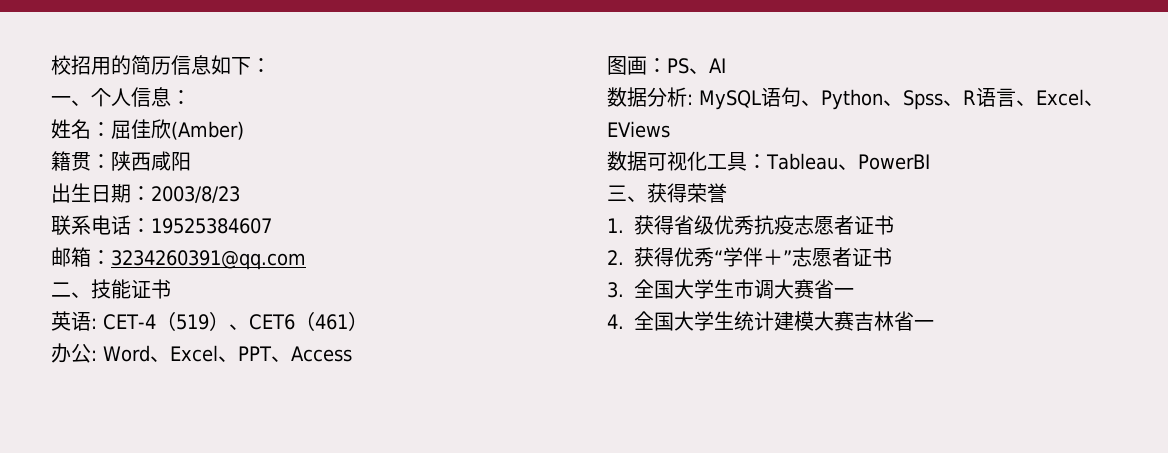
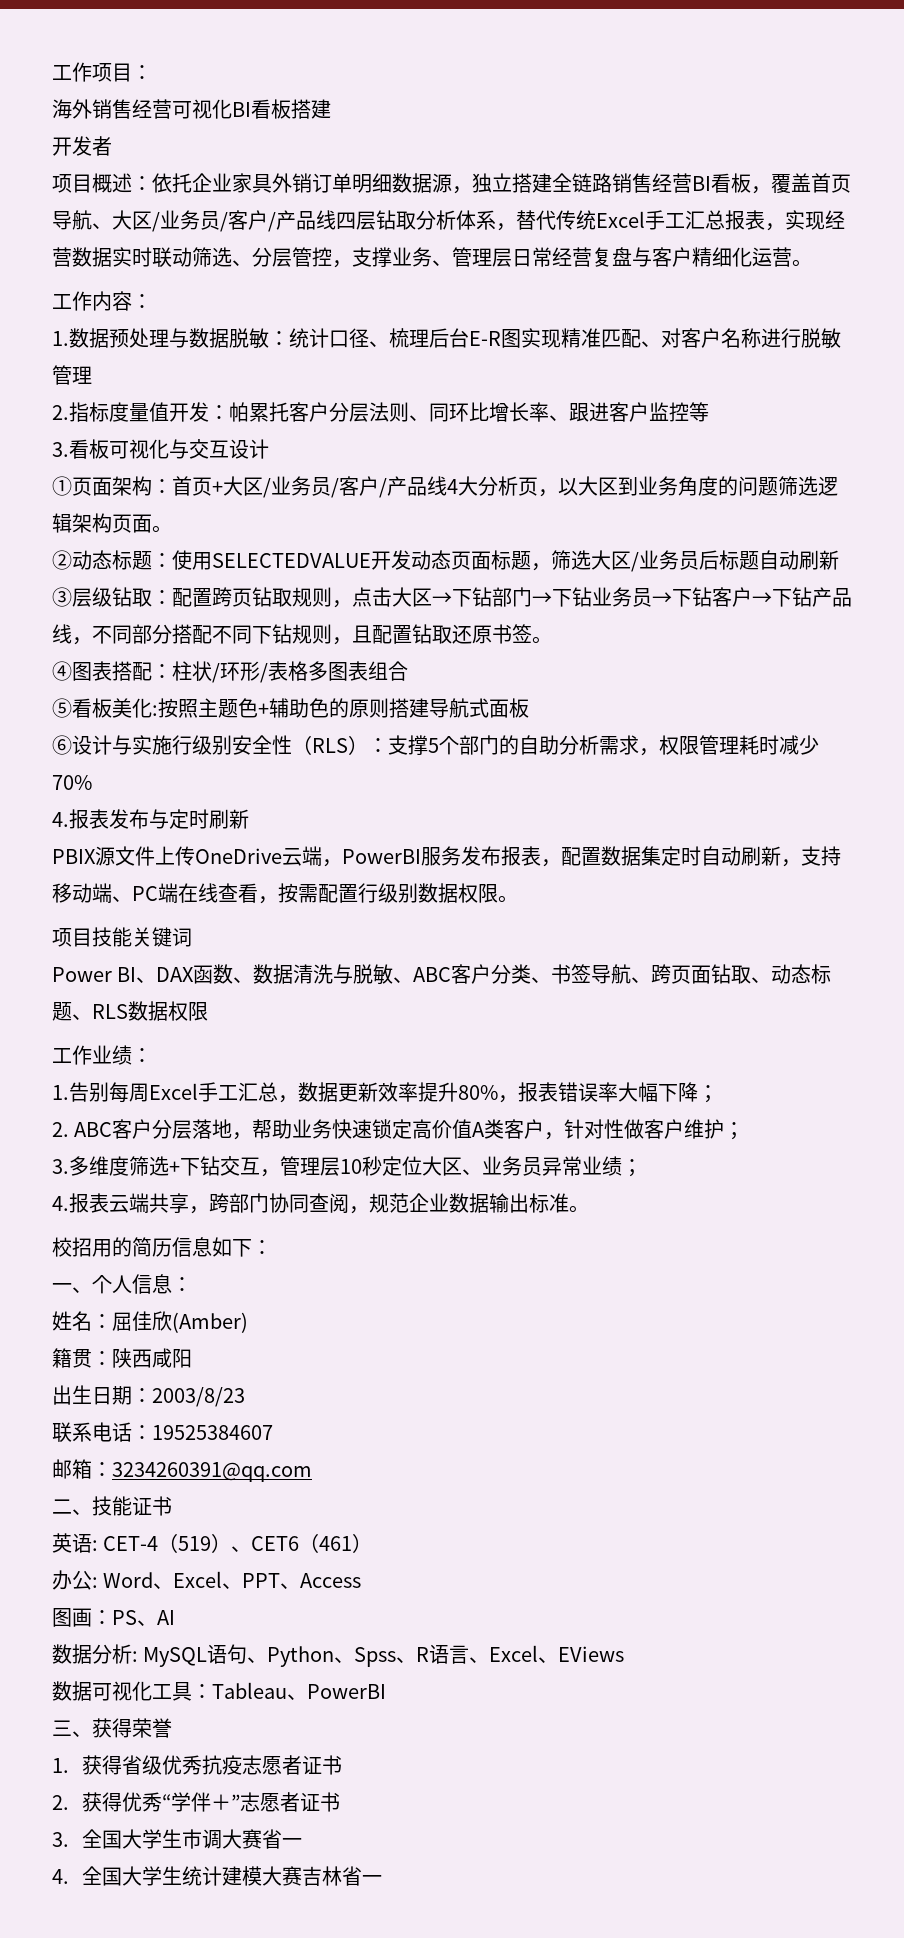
+ 工作项目：
+ 海外销售经营可视化BI看板搭建
+ 开发者
+ 项目概述：依托企业家具外销订单明细数据源，独立搭建全链路销售经营BI看板，覆盖首页导航、大区/业务员/客户/产品线四层钻取分析体系，替代传统Excel手工汇总报表，实现经营数据实时联动筛选、分层管控，支撑业务、管理层日常经营复盘与客户精细化运营。
+ 工作内容：
+ 1.数据预处理与数据脱敏：统计口径、梳理后台E-R图实现精准匹配、对客户名称进行脱敏管理
+ 2.指标度量值开发：帕累托客户分层法则、同环比增长率、跟进客户监控等
+ 3.看板可视化与交互设计
+ ①页面架构：首页+大区/业务员/客户/产品线4大分析页，以大区到业务角度的问题筛选逻辑架构页面。
+ ②动态标题：使用SELECTEDVALUE开发动态页面标题，筛选大区/业务员后标题自动刷新③层级钻取：配置跨页钻取规则，点击大区→下钻部门→下钻业务员→下钻客户→下钻产品线，不同部分搭配不同下钻规则，且配置钻取还原书签。
+ ④图表搭配：柱状/环形/表格多图表组合
+ ⑤看板美化:按照主题色+辅助色的原则搭建导航式面板
+ ⑥设计与实施行级别安全性（RLS）：支撑5个部门的自助分析需求，权限管理耗时减少70%
+ 4.报表发布与定时刷新
+ PBIX源文件上传OneDrive云端，PowerBI服务发布报表，配置数据集定时自动刷新，支持移动端、PC端在线查看，按需配置行级别数据权限。
+ 项目技能关键词
+ Power BI、DAX函数、数据清洗与脱敏、ABC客户分类、书签导航、跨页面钻取、动态标题、RLS数据权限
+ 工作业绩：
+ 1.告别每周Excel手工汇总，数据更新效率提升80%，报表错误率大幅下降；
+ 2. ABC客户分层落地，帮助业务快速锁定高价值A类客户，针对性做客户维护；
+ 3.多维度筛选+下钻交互，管理层10秒定位大区、业务员异常业绩；
+ 4.报表云端共享，跨部门协同查阅，规范企业数据输出标准。

